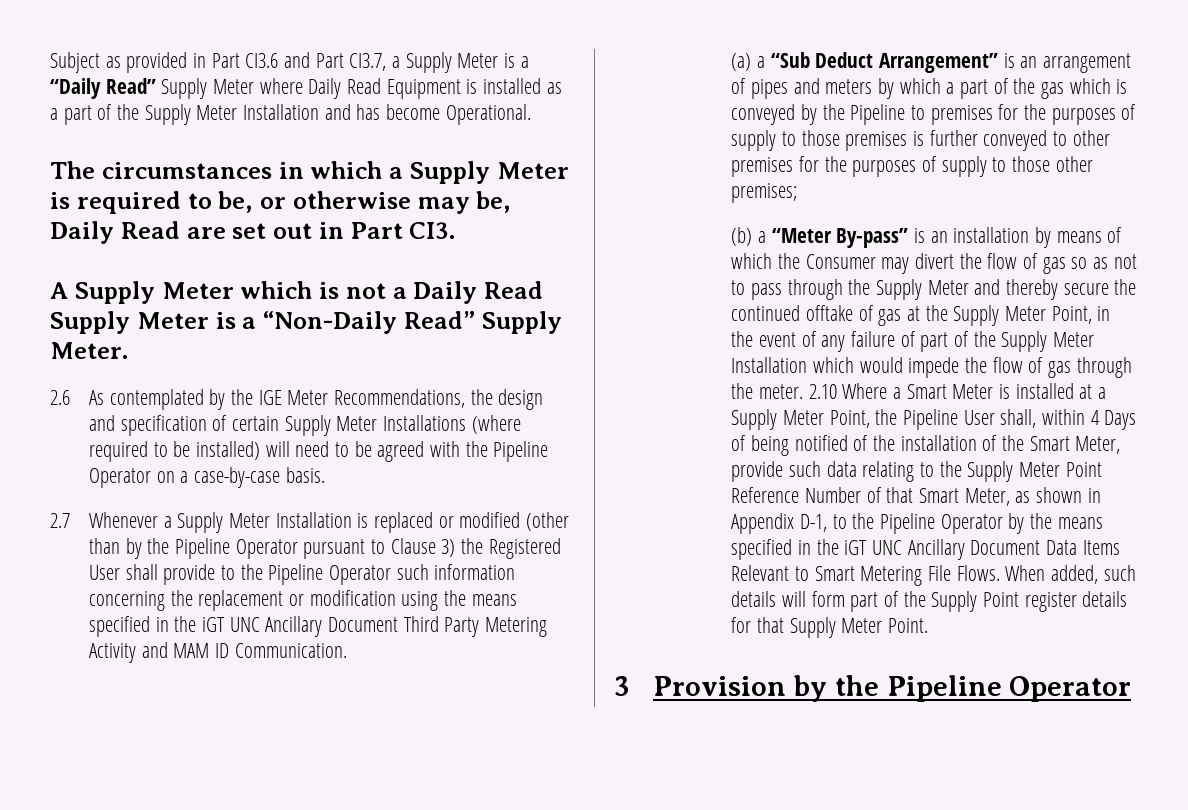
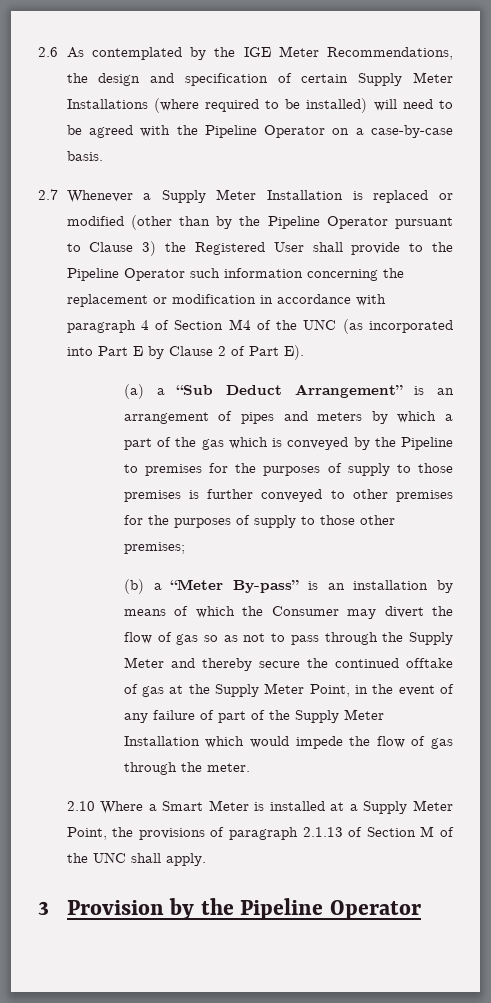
- Subject as provided in Part CI3.6 and Part CI3.7, a Supply Meter is a “Daily Read” Supply Meter where Daily Read Equipment is installed as a part of the Supply Meter Installation and has become Operational.
- The circumstances in which a Supply Meter is required to be, or otherwise may be, Daily Read are set out in Part CI3.
- A Supply Meter which is not a Daily Read Supply Meter is a “Non-Daily Read” Supply Meter.
- 2.7 Whenever a Supply Meter Installation is replaced or modified (other than by the Pipeline Operator pursuant to Clause 3) the Registered User shall provide to the Pipeline Operator such information concerning the replacement or modification using the means specified in the iGT UNC Ancillary Document Third Party Metering Activity and MAM ID Communication.
+ 2.7 Whenever a Supply Meter Installation is replaced or modified (other than by the Pipeline Operator pursuant to Clause 3) the Registered User shall provide to the Pipeline Operator such information concerning the replacement or modification in accordance with paragraph 4 of Section M4 of the UNC (as incorporated into Part E by Clause 2 of Part E).
- (b) a “Meter By-pass” is an installation by means of which the Consumer may divert the flow of gas so as not to pass through the Supply Meter and thereby secure the continued offtake of gas at the Supply Meter Point, in the event of any failure of part of the Supply Meter Installation which would impede the flow of gas through the meter. 2.10 Where a Smart Meter is installed at a Supply Meter Point, the Pipeline User shall, within 4 Days of being notified of the installation of the Smart Meter, provide such data relating to the Supply Meter Point Reference Number of that Smart Meter, as shown in Appendix D-1, to the Pipeline Operator by the means specified in the iGT UNC Ancillary Document Data Items Relevant to Smart Metering File Flows. When added, such details will form part of the Supply Point register details for that Supply Meter Point.
+ (b) a “Meter By-pass” is an installation by means of which the Consumer may divert the flow of gas so as not to pass through the Supply Meter and thereby secure the continued offtake of gas at the Supply Meter Point, in the event of any failure of part of the Supply Meter Installation which would impede the flow of gas through the meter.
+ 2.10 Where a Smart Meter is installed at a Supply Meter Point, the provisions of paragraph 2.1.13 of Section M of the UNC shall apply.

